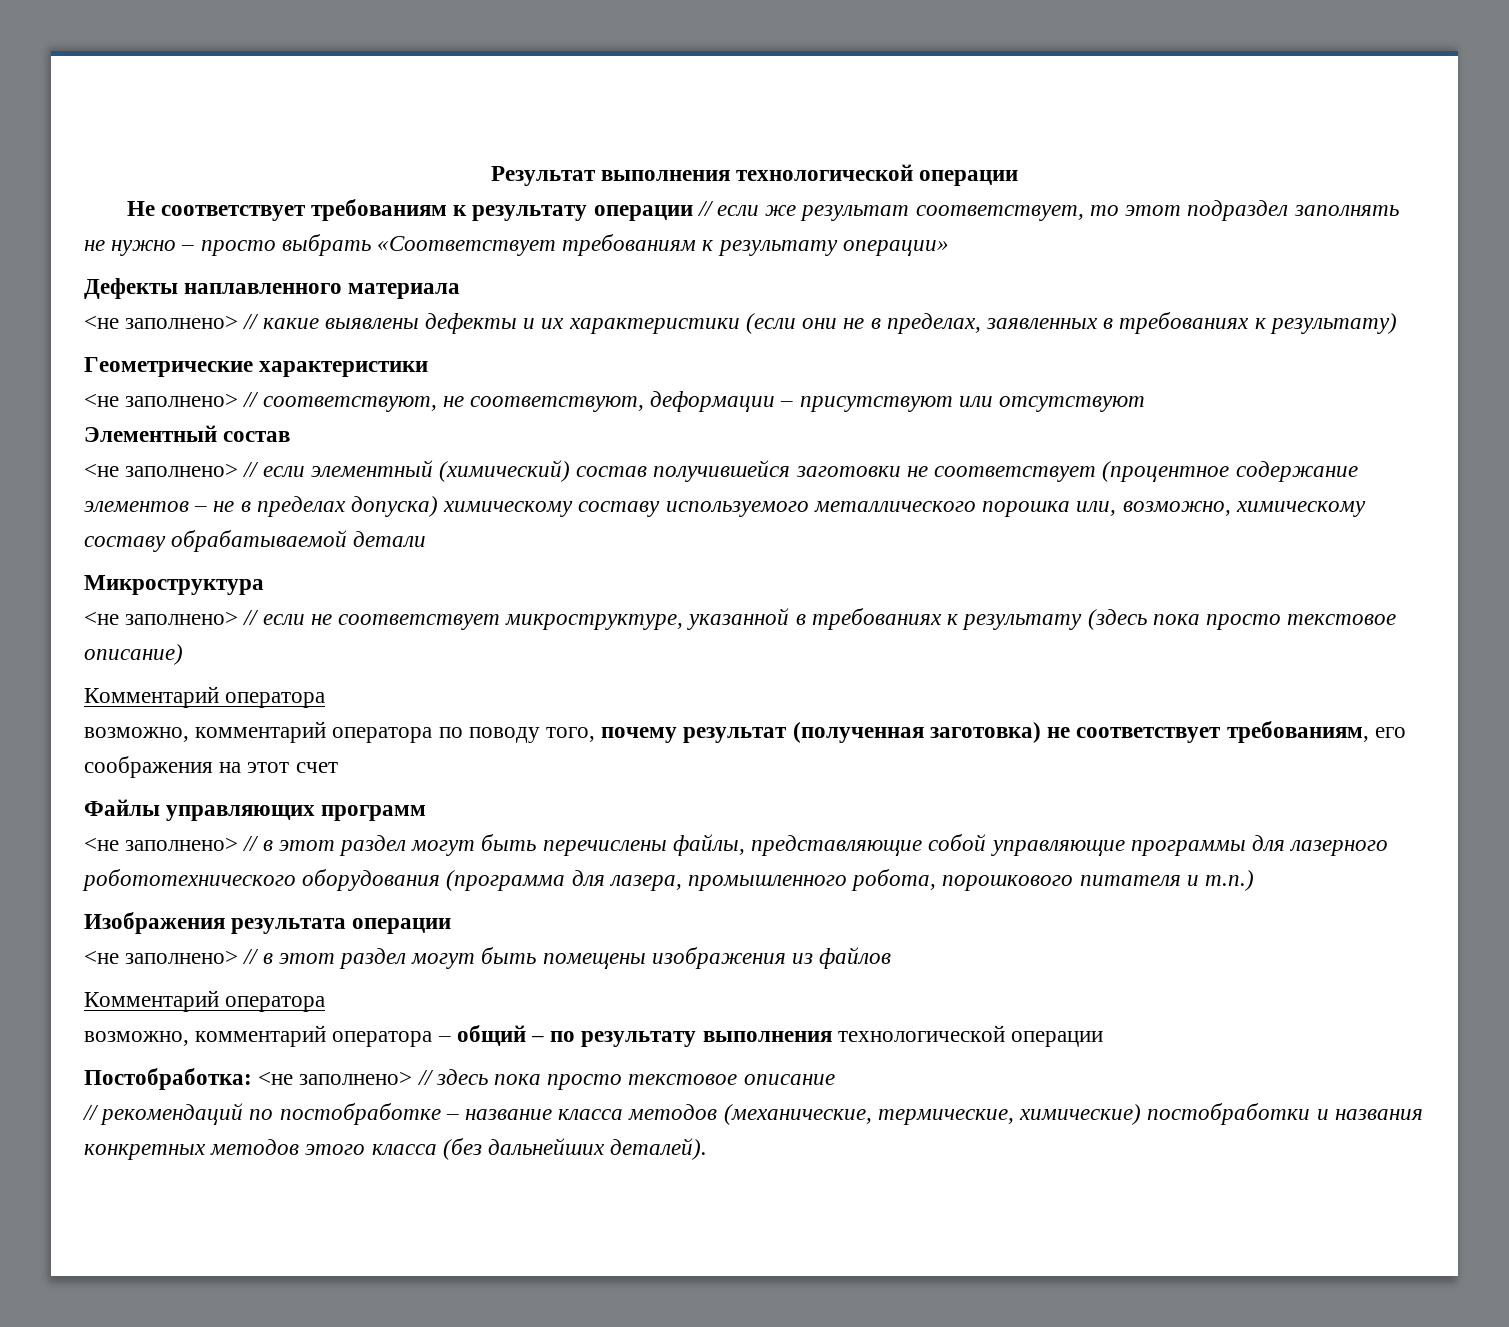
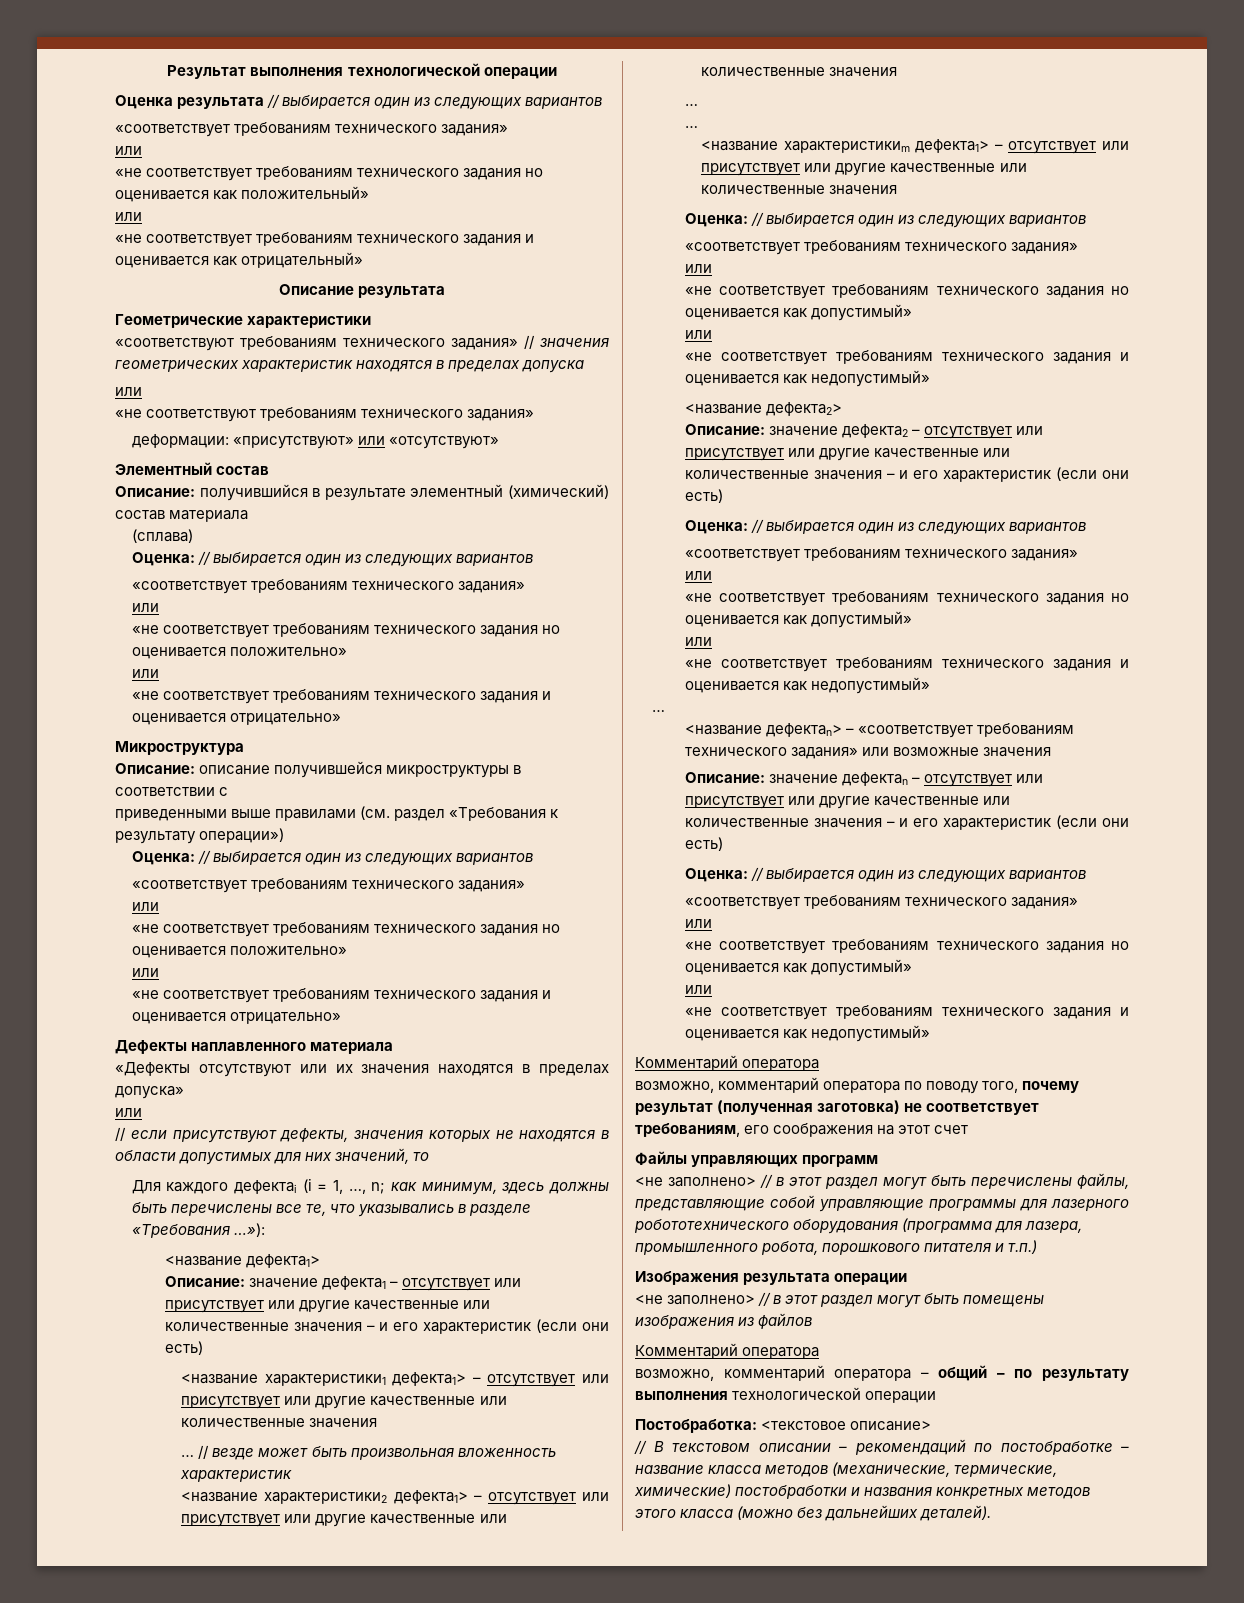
- Не соответствует требованиям к результату операции // если же результат соответствует, то этот подраздел заполнять не нужно – просто выбрать «Соответствует требованиям к результату операции»
+ Оценка результата // выбирается один из следующих вариантов
+ «соответствует требованиям технического задания»
+ или
+ «не соответствует требованиям технического задания но оценивается как положительный»
+ или
+ «не соответствует требованиям технического задания и оценивается как отрицательный»
+ Описание результата
+ Геометрические характеристики
+ «соответствуют требованиям технического задания» // значения геометрических характеристик находятся в пределах допуска
+ или
+ «не соответствуют требованиям технического задания»
+ деформации: «присутствуют» или «отсутствуют»
+ Элементный состав
+ Описание: получившийся в результате элементный (химический) состав материала
+ (сплава)
+ Оценка: // выбирается один из следующих вариантов
+ «соответствует требованиям технического задания»
+ или
+ «не соответствует требованиям технического задания но оценивается положительно»
+ или
+ «не соответствует требованиям технического задания и оценивается отрицательно»
+ Микроструктура
+ Описание: описание получившейся микроструктуры в соответствии с
+ приведенными выше правилами (см. раздел «Требования к результату операции»)
+ Оценка: // выбирается один из следующих вариантов
+ «соответствует требованиям технического задания»
+ или
+ «не соответствует требованиям технического задания но оценивается положительно»
+ или
+ «не соответствует требованиям технического задания и оценивается отрицательно»
  Дефекты наплавленного материала
- <не заполнено> // какие выявлены дефекты и их характеристики (если они не в пределах, заявленных в требованиях к результату)
- Геометрические характеристики
- <не заполнено> // соответствуют, не соответствуют, деформации – присутствуют или отсутствуют
- Элементный состав
- <не заполнено> // если элементный (химический) состав получившейся заготовки не соответствует (процентное содержание элементов – не в пределах допуска) химическому составу используемого металлического порошка или, возможно, химическому составу обрабатываемой детали
- Микроструктура
- <не заполнено> // если не соответствует микроструктуре, указанной в требованиях к результату (здесь пока просто текстовое описание)
+ «Дефекты отсутствуют или их значения находятся в пределах допуска»
+ или
+ // если присутствуют дефекты, значения которых не находятся в области допустимых для них значений, то
+ Для каждого дефектаi (i = 1, …, n; как минимум, здесь должны быть перечислены все те, что указывались в разделе «Требования …»):
+ <название дефекта1>
+ Описание: значение дефекта1 – отсутствует или присутствует или другие качественные или количественные значения – и его характеристик (если они есть)
+ <название характеристики1 дефекта1> – отсутствует или присутствует или другие качественные или количественные значения
+ … // везде может быть произвольная вложенность характеристик
+ <название характеристики2 дефекта1> – отсутствует или присутствует или другие качественные или количественные значения
+ …
+ …
+ <название характеристикиm дефекта1> – отсутствует или присутствует или другие качественные или количественные значения
+ Оценка: // выбирается один из следующих вариантов
+ «соответствует требованиям технического задания»
+ или
+ «не соответствует требованиям технического задания но оценивается как допустимый»
+ или
+ «не соответствует требованиям технического задания и оценивается как недопустимый»
+ <название дефекта2>
+ Описание: значение дефекта2 – отсутствует или присутствует или другие качественные или количественные значения – и его характеристик (если они есть)
+ Оценка: // выбирается один из следующих вариантов
+ «соответствует требованиям технического задания»
+ или
+ «не соответствует требованиям технического задания но оценивается как допустимый»
+ или
+ «не соответствует требованиям технического задания и оценивается как недопустимый»
+ …
+ <название дефектаn> – «соответствует требованиям технического задания» или возможные значения
+ Описание: значение дефектаn – отсутствует или присутствует или другие качественные или количественные значения – и его характеристик (если они есть)
+ Оценка: // выбирается один из следующих вариантов
+ «соответствует требованиям технического задания»
+ или
+ «не соответствует требованиям технического задания но оценивается как допустимый»
+ или
+ «не соответствует требованиям технического задания и оценивается как недопустимый»
- Постобработка: <не заполнено> // здесь пока просто текстовое описание
- // рекомендаций по постобработке – название класса методов (механические, термические, химические) постобработки и названия конкретных методов этого класса (без дальнейших деталей).
+ Постобработка: <текстовое описание>
+ // В текстовом описании – рекомендаций по постобработке – название класса методов (механические, термические, химические) постобработки и названия конкретных методов этого класса (можно без дальнейших деталей).

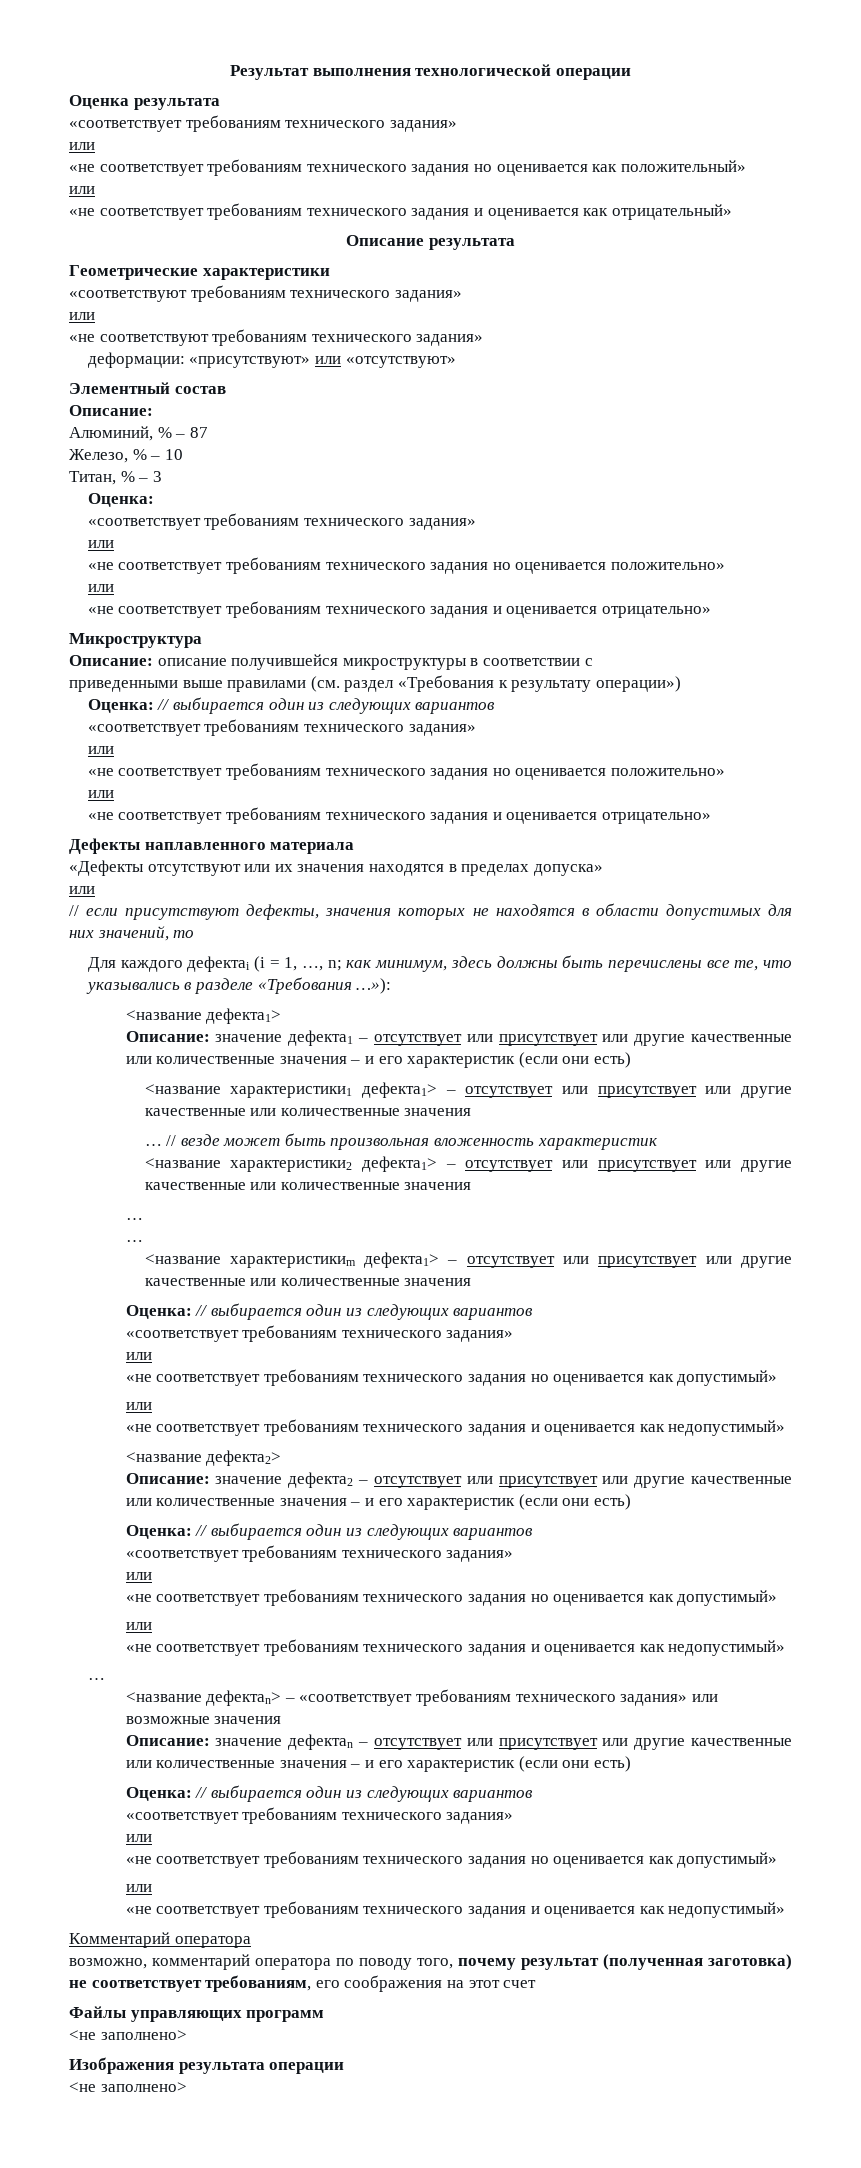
- Оценка результата // выбирается один из следующих вариантов
+ Оценка результата
- «соответствуют требованиям технического задания» // значения геометрических характеристик находятся в пределах допуска
+ «соответствуют требованиям технического задания»
  Элементный состав
- Описание: получившийся в результате элементный (химический) состав материала
- (сплава)
- Оценка: // выбирается один из следующих вариантов
+ Описание:
+ Алюминий, % – 87
+ Железо, % – 10
+ Титан, % – 3
+ Оценка:
  Файлы управляющих программ
- <не заполнено> // в этот раздел могут быть перечислены файлы, представляющие собой управляющие программы для лазерного робототехнического оборудования (программа для лазера, промышленного робота, порошкового питателя и т.п.)
+ <не заполнено>
  Изображения результата операции
- <не заполнено> // в этот раздел могут быть помещены изображения из файлов
- Комментарий оператора
- возможно, комментарий оператора – общий – по результату выполнения технологической операции
- Постобработка: <текстовое описание>
- // В текстовом описании – рекомендаций по постобработке – название класса методов (механические, термические, химические) постобработки и названия конкретных методов этого класса (можно без дальнейших деталей).
+ <не заполнено>

